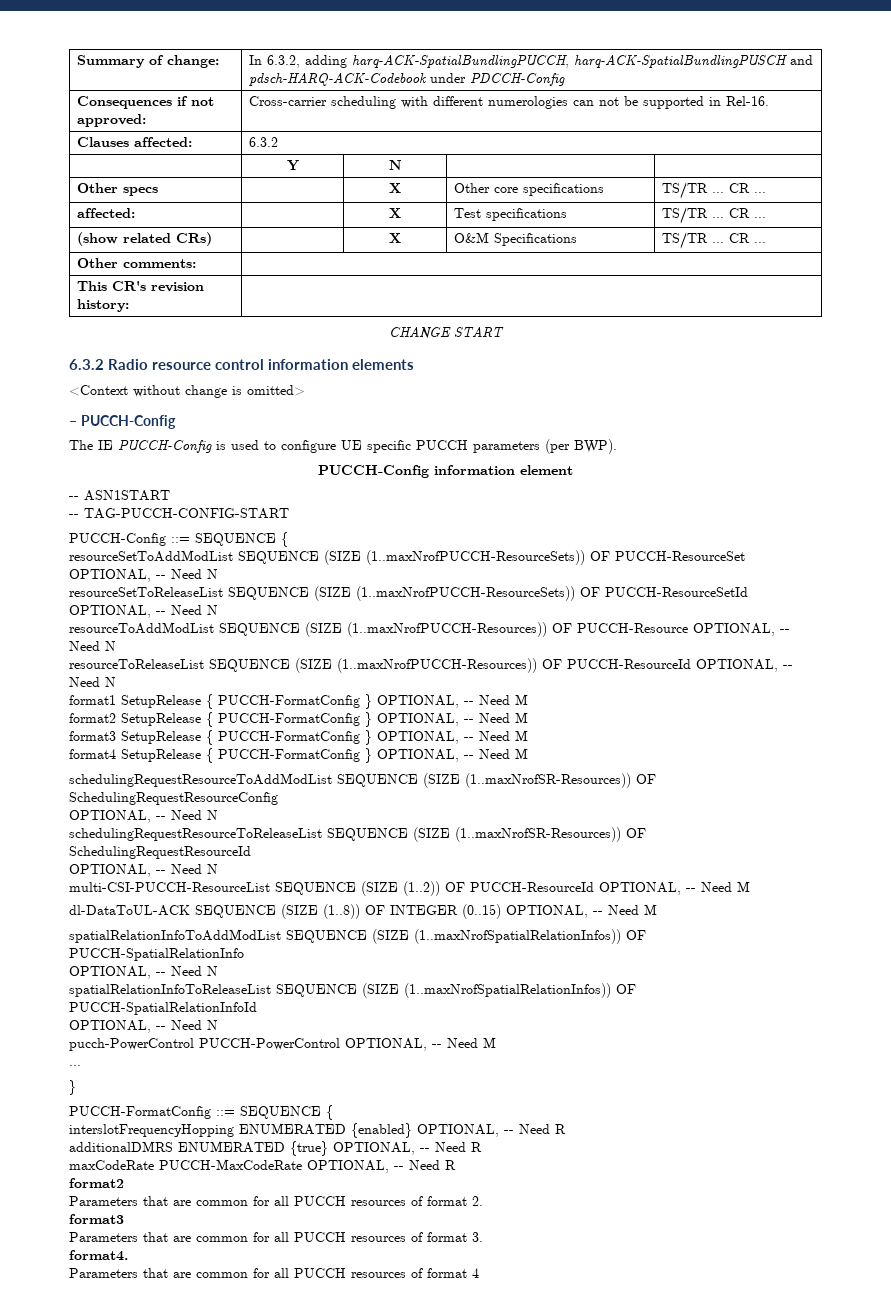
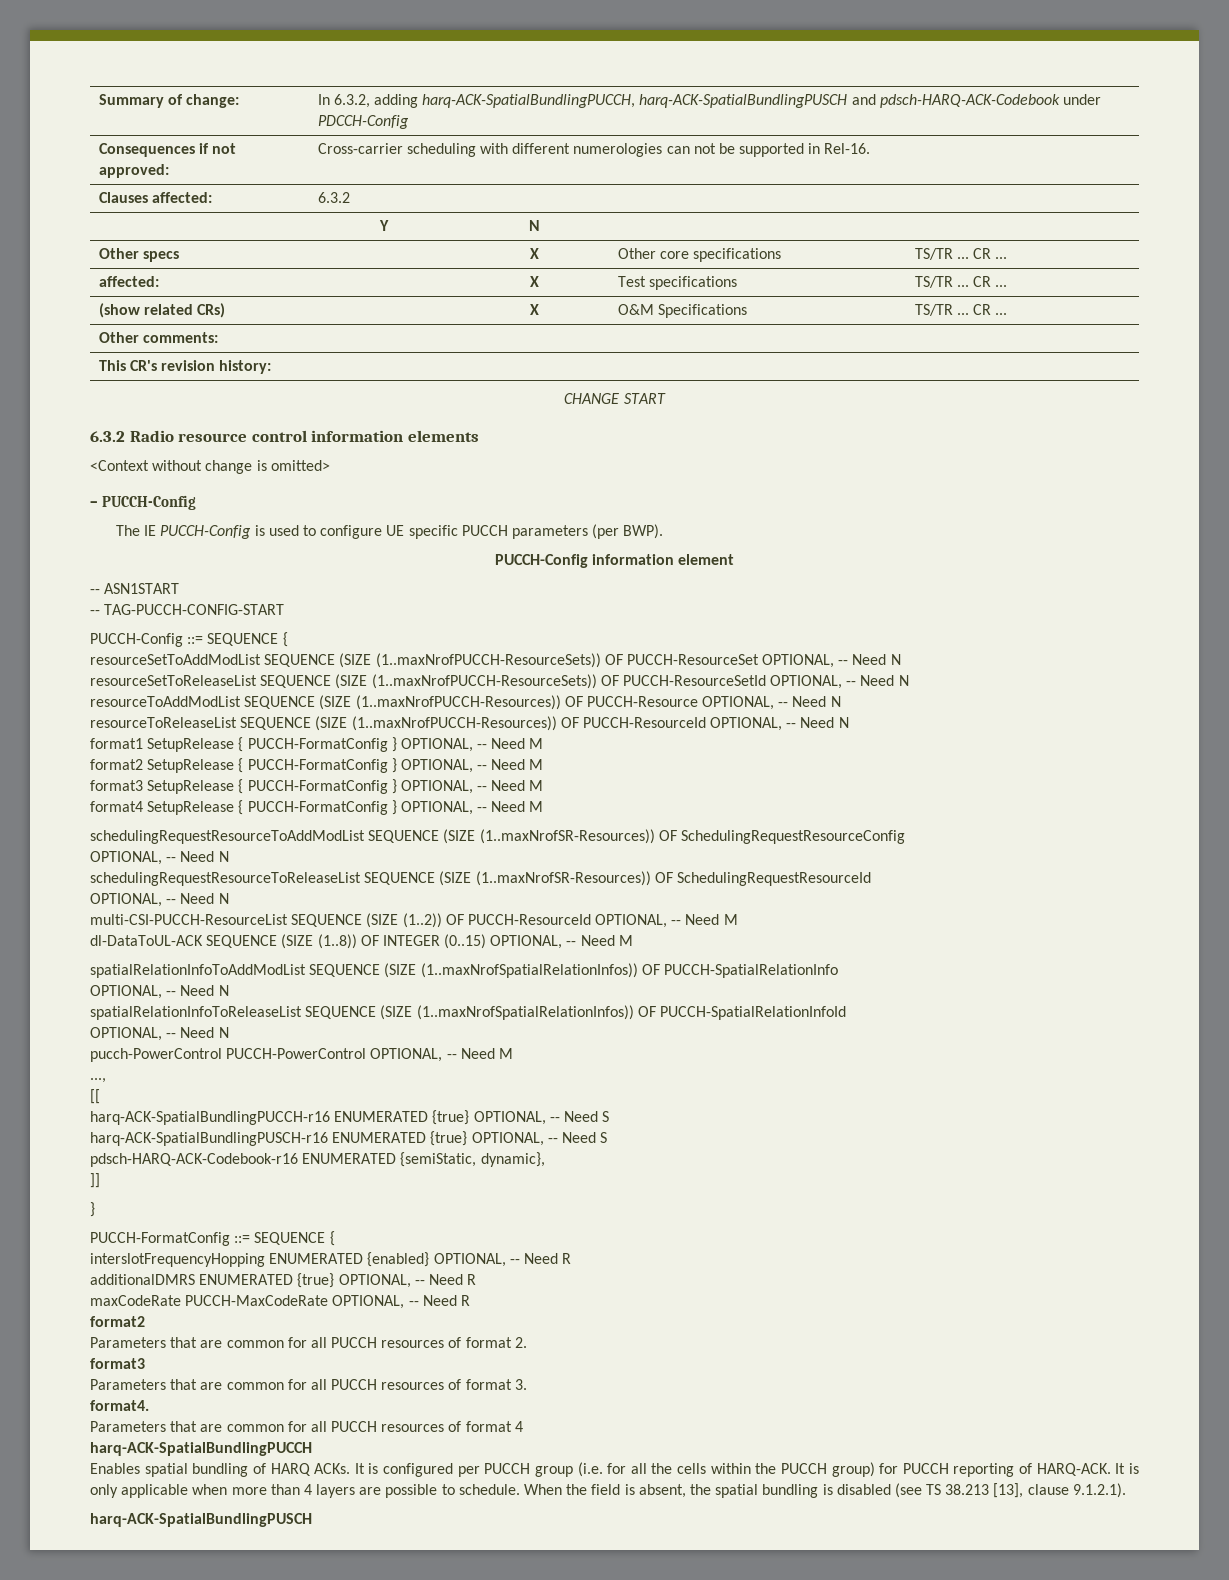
  pucch-PowerControl PUCCH-PowerControl OPTIONAL, -- Need M
- ...
+ ...,
+ [[
+ harq-ACK-SpatialBundlingPUCCH-r16 ENUMERATED {true} OPTIONAL, -- Need S
+ harq-ACK-SpatialBundlingPUSCH-r16 ENUMERATED {true} OPTIONAL, -- Need S
+ pdsch-HARQ-ACK-Codebook-r16 ENUMERATED {semiStatic, dynamic},
+ ]]
+ harq-ACK-SpatialBundlingPUCCH
+ Enables spatial bundling of HARQ ACKs. It is configured per PUCCH group (i.e. for all the cells within the PUCCH group) for PUCCH reporting of HARQ-ACK. It is only applicable when more than 4 layers are possible to schedule. When the field is absent, the spatial bundling is disabled (see TS 38.213 [13], clause 9.1.2.1).
+ harq-ACK-SpatialBundlingPUSCH

